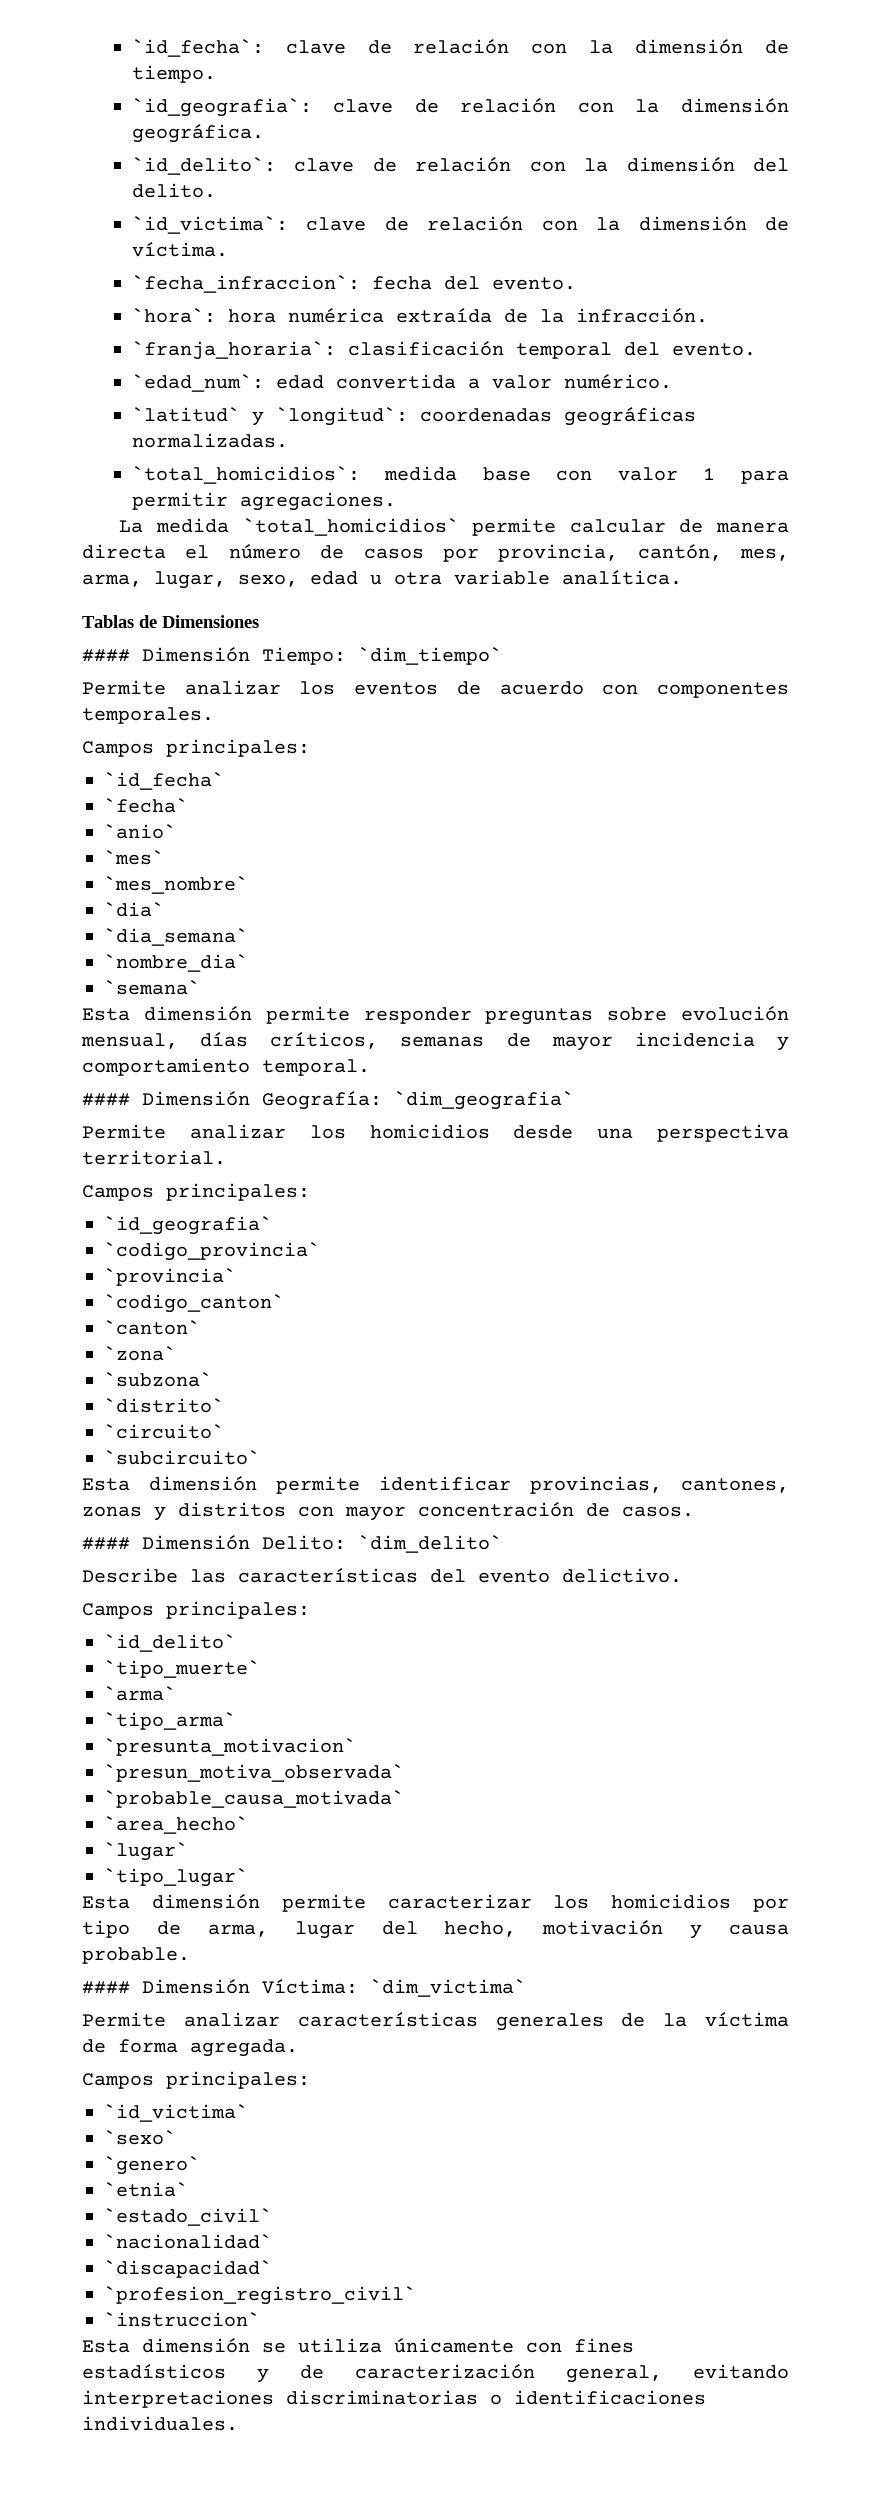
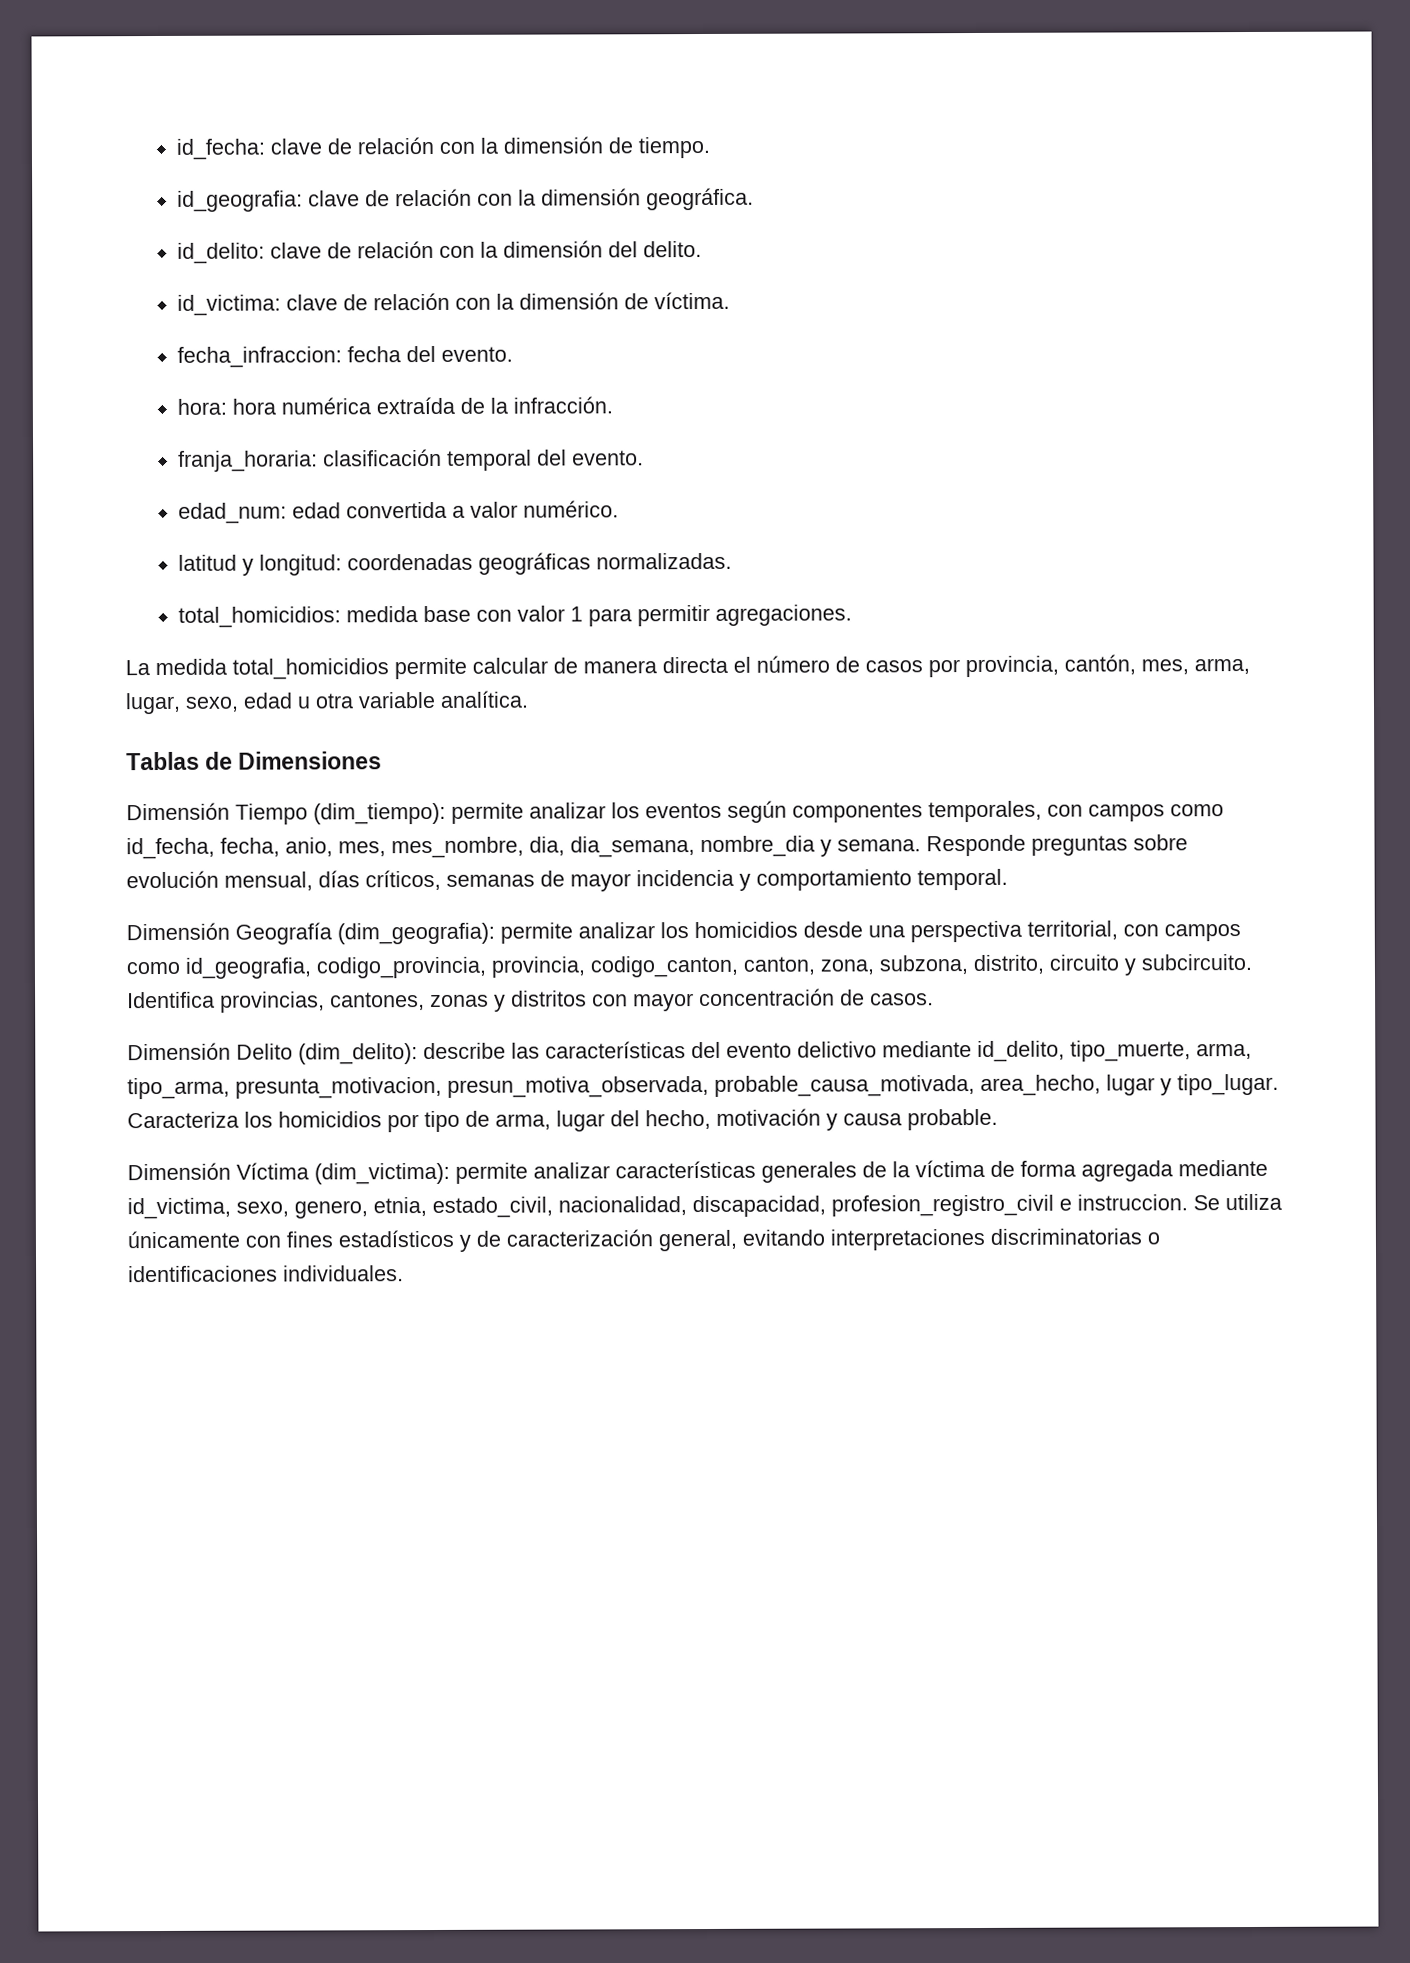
- `id_fecha`: clave de relación con la dimensión de tiempo.
+ id_fecha: clave de relación con la dimensión de tiempo.
- `id_geografia`: clave de relación con la dimensión geográfica.
+ id_geografia: clave de relación con la dimensión geográfica.
- `id_delito`: clave de relación con la dimensión del delito.
+ id_delito: clave de relación con la dimensión del delito.
- `id_victima`: clave de relación con la dimensión de víctima.
+ id_victima: clave de relación con la dimensión de víctima.
- `fecha_infraccion`: fecha del evento.
+ fecha_infraccion: fecha del evento.
- `hora`: hora numérica extraída de la infracción.
+ hora: hora numérica extraída de la infracción.
- `franja_horaria`: clasificación temporal del evento.
+ franja_horaria: clasificación temporal del evento.
- `edad_num`: edad convertida a valor numérico.
+ edad_num: edad convertida a valor numérico.
- `latitud` y `longitud`: coordenadas geográficas normalizadas.
+ latitud y longitud: coordenadas geográficas normalizadas.
- `total_homicidios`: medida base con valor 1 para permitir agregaciones.
+ total_homicidios: medida base con valor 1 para permitir agregaciones.
- La medida `total_homicidios` permite calcular de manera directa el número de casos por provincia, cantón, mes, arma, lugar, sexo, edad u otra variable analítica.
+ La medida total_homicidios permite calcular de manera directa el número de casos por provincia, cantón, mes, arma, lugar, sexo, edad u otra variable analítica.
- #### Dimensión Tiempo: `dim_tiempo`
- Permite analizar los eventos de acuerdo con componentes temporales.
- Campos principales:
- `id_fecha`
- `fecha`
- `anio`
- `mes`
- `mes_nombre`
- `dia`
- `dia_semana`
- `nombre_dia`
- `semana`
- Esta dimensión permite responder preguntas sobre evolución mensual, días críticos, semanas de mayor incidencia y comportamiento temporal.
+ Dimensión Tiempo (dim_tiempo): permite analizar los eventos según componentes temporales, con campos como id_fecha, fecha, anio, mes, mes_nombre, dia, dia_semana, nombre_dia y semana. Responde preguntas sobre evolución mensual, días críticos, semanas de mayor incidencia y comportamiento temporal.
- #### Dimensión Geografía: `dim_geografia`
- Permite analizar los homicidios desde una perspectiva territorial.
- Campos principales:
- `id_geografia`
- `codigo_provincia`
- `provincia`
- `codigo_canton`
- `canton`
- `zona`
- `subzona`
- `distrito`
- `circuito`
- `subcircuito`
- Esta dimensión permite identificar provincias, cantones, zonas y distritos con mayor concentración de casos.
+ Dimensión Geografía (dim_geografia): permite analizar los homicidios desde una perspectiva territorial, con campos como id_geografia, codigo_provincia, provincia, codigo_canton, canton, zona, subzona, distrito, circuito y subcircuito. Identifica provincias, cantones, zonas y distritos con mayor concentración de casos.
- #### Dimensión Delito: `dim_delito`
- Describe las características del evento delictivo.
- Campos principales:
- `id_delito`
- `tipo_muerte`
- `arma`
- `tipo_arma`
- `presunta_motivacion`
- `presun_motiva_observada`
- `probable_causa_motivada`
- `area_hecho`
- `lugar`
- `tipo_lugar`
- Esta dimensión permite caracterizar los homicidios por tipo de arma, lugar del hecho, motivación y causa probable.
+ Dimensión Delito (dim_delito): describe las características del evento delictivo mediante id_delito, tipo_muerte, arma, tipo_arma, presunta_motivacion, presun_motiva_observada, probable_causa_motivada, area_hecho, lugar y tipo_lugar. Caracteriza los homicidios por tipo de arma, lugar del hecho, motivación y causa probable.
- #### Dimensión Víctima: `dim_victima`
- Permite analizar características generales de la víctima de forma agregada.
- Campos principales:
- `id_victima`
- `sexo`
- `genero`
- `etnia`
- `estado_civil`
- `nacionalidad`
- `discapacidad`
- `profesion_registro_civil`
- `instruccion`
- Esta dimensión se utiliza únicamente con fines estadísticos y de caracterización general, evitando interpretaciones discriminatorias o identificaciones individuales.
+ Dimensión Víctima (dim_victima): permite analizar características generales de la víctima de forma agregada mediante id_victima, sexo, genero, etnia, estado_civil, nacionalidad, discapacidad, profesion_registro_civil e instruccion. Se utiliza únicamente con fines estadísticos y de caracterización general, evitando interpretaciones discriminatorias o identificaciones individuales.

